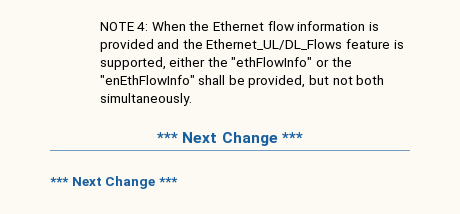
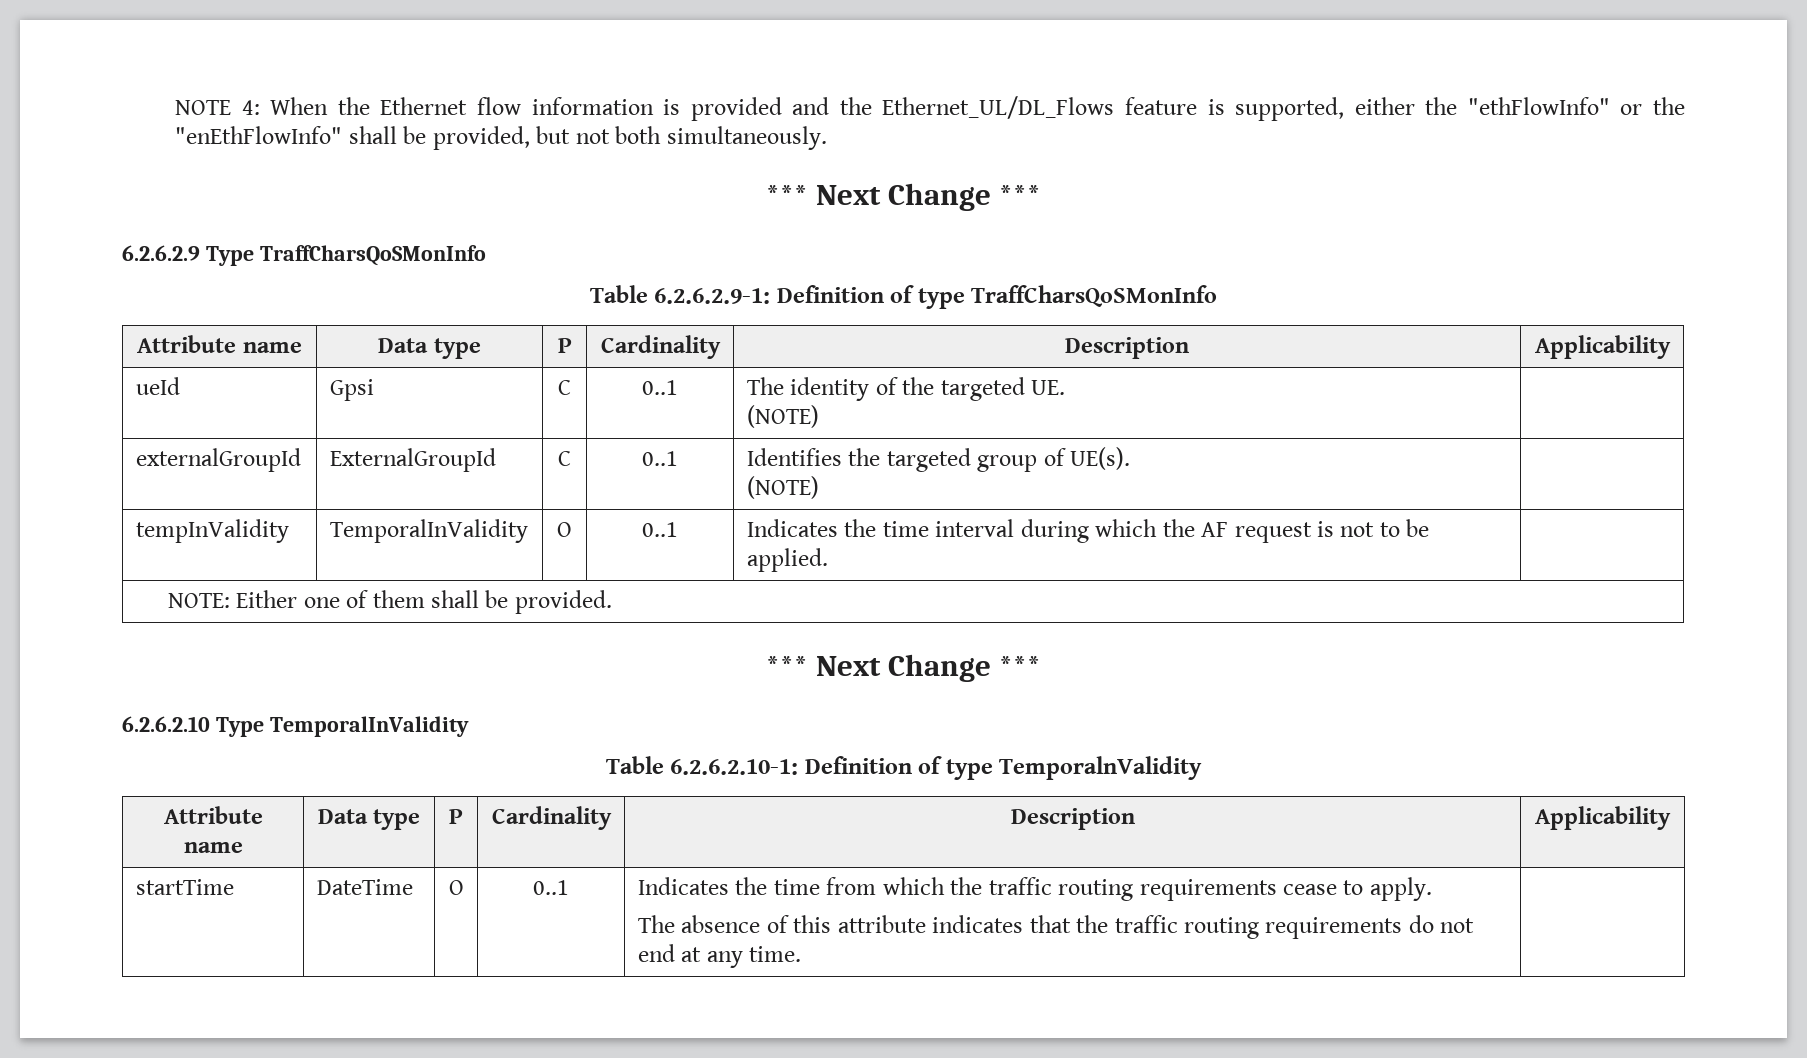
  NOTE 4: When the Ethernet flow information is provided and the Ethernet_UL/DL_Flows feature is supported, either the "ethFlowInfo" or the "enEthFlowInfo" shall be provided, but not both simultaneously.
  *** Next Change ***
+ 6.2.6.2.9 Type TraffCharsQoSMonInfo
+ Table 6.2.6.2.9-1: Definition of type TraffCharsQoSMonInfo
+ Attribute name | Data type | P | Cardinality | Description | Applicability
+ ueId | Gpsi | C | 0..1 | The identity of the targeted UE.
+ (NOTE) |
+ externalGroupId | ExternalGroupId | C | 0..1 | Identifies the targeted group of UE(s).
+ (NOTE) |
+ tempInValidity | TemporalInValidity | O | 0..1 | Indicates the time interval during which the AF request is not to be applied. |
+ NOTE: Either one of them shall be provided.
  *** Next Change ***
+ 6.2.6.2.10 Type TemporalInValidity
+ Table 6.2.6.2.10-1: Definition of type TemporalnValidity
+ Attribute name | Data type | P | Cardinality | Description | Applicability
+ startTime | DateTime | O | 0..1 | Indicates the time from which the traffic routing requirements cease to apply.
+ The absence of this attribute indicates that the traffic routing requirements do not end at any time. |

